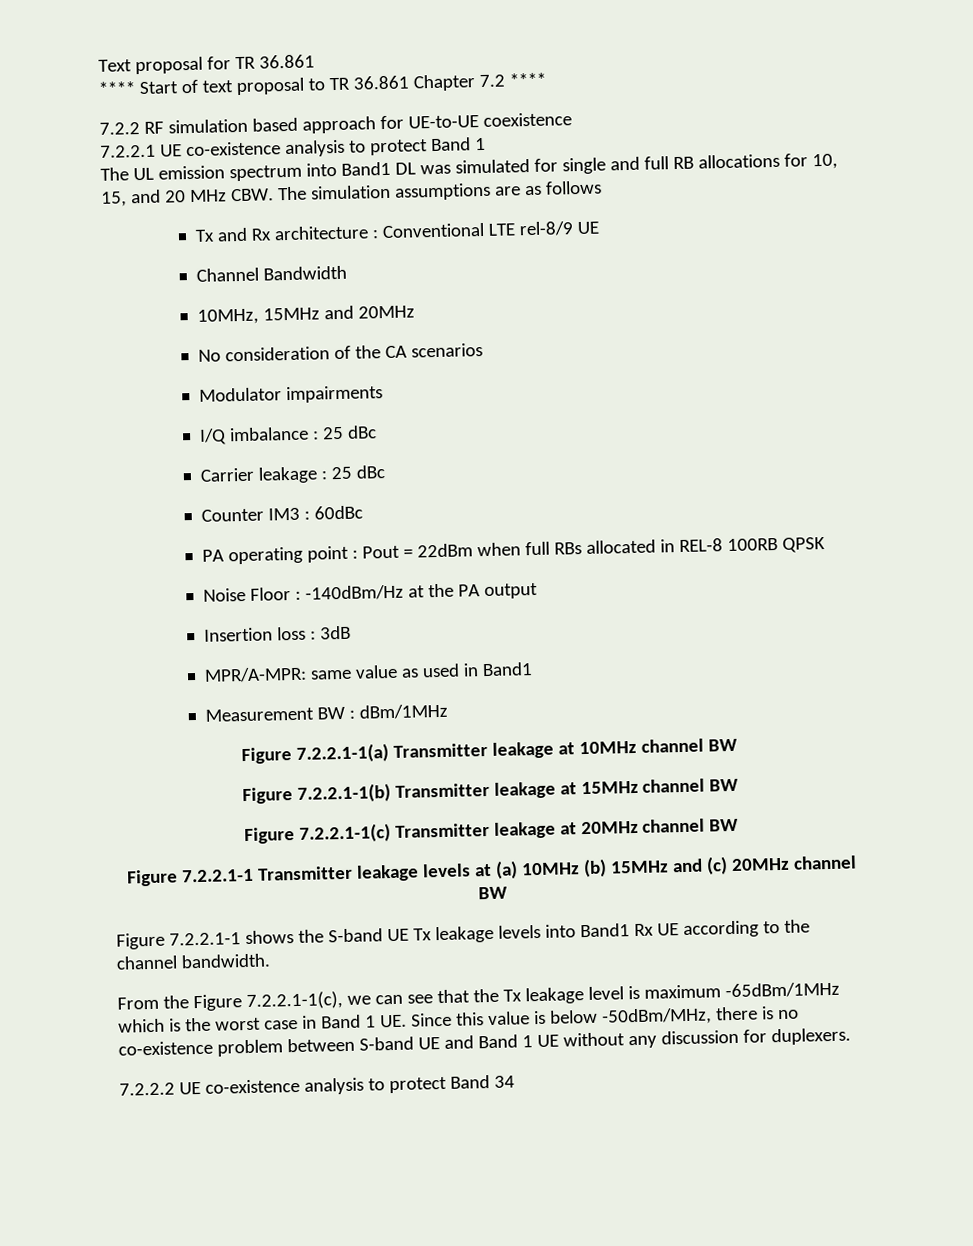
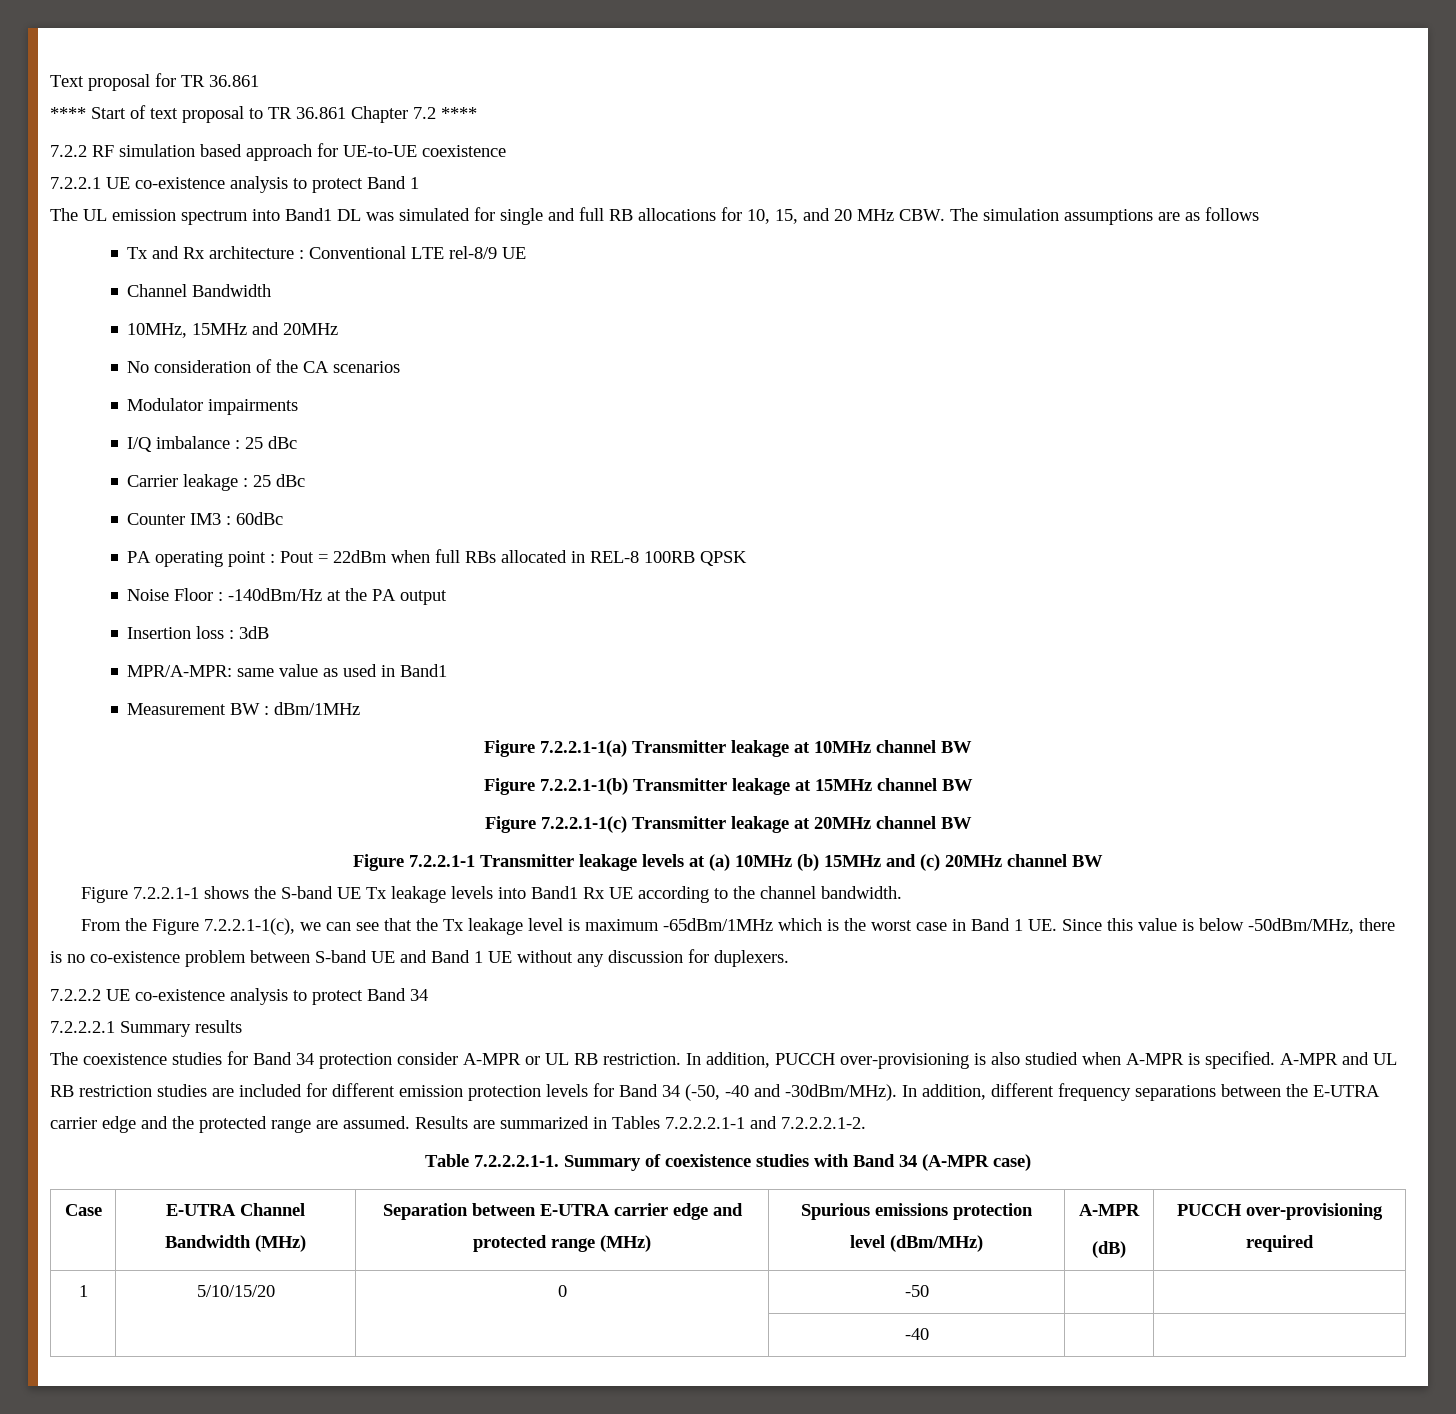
+ 7.2.2.2.1 Summary results
+ The coexistence studies for Band 34 protection consider A-MPR or UL RB restriction. In addition, PUCCH over-provisioning is also studied when A-MPR is specified. A-MPR and UL RB restriction studies are included for different emission protection levels for Band 34 (-50, -40 and -30dBm/MHz). In addition, different frequency separations between the E-UTRA carrier edge and the protected range are assumed. Results are summarized in Tables 7.2.2.2.1-1 and 7.2.2.2.1-2.
+ Table 7.2.2.2.1-1. Summary of coexistence studies with Band 34 (A-MPR case)
+ Case | E-UTRA Channel Bandwidth (MHz) | Separation between E-UTRA carrier edge and protected range (MHz) | Spurious emissions protection level (dBm/MHz) | A-MPR
+ (dB) | PUCCH over-provisioning required
+ 1 | 5/10/15/20 | 0 | -50 | |
+ | | | -40 | |

